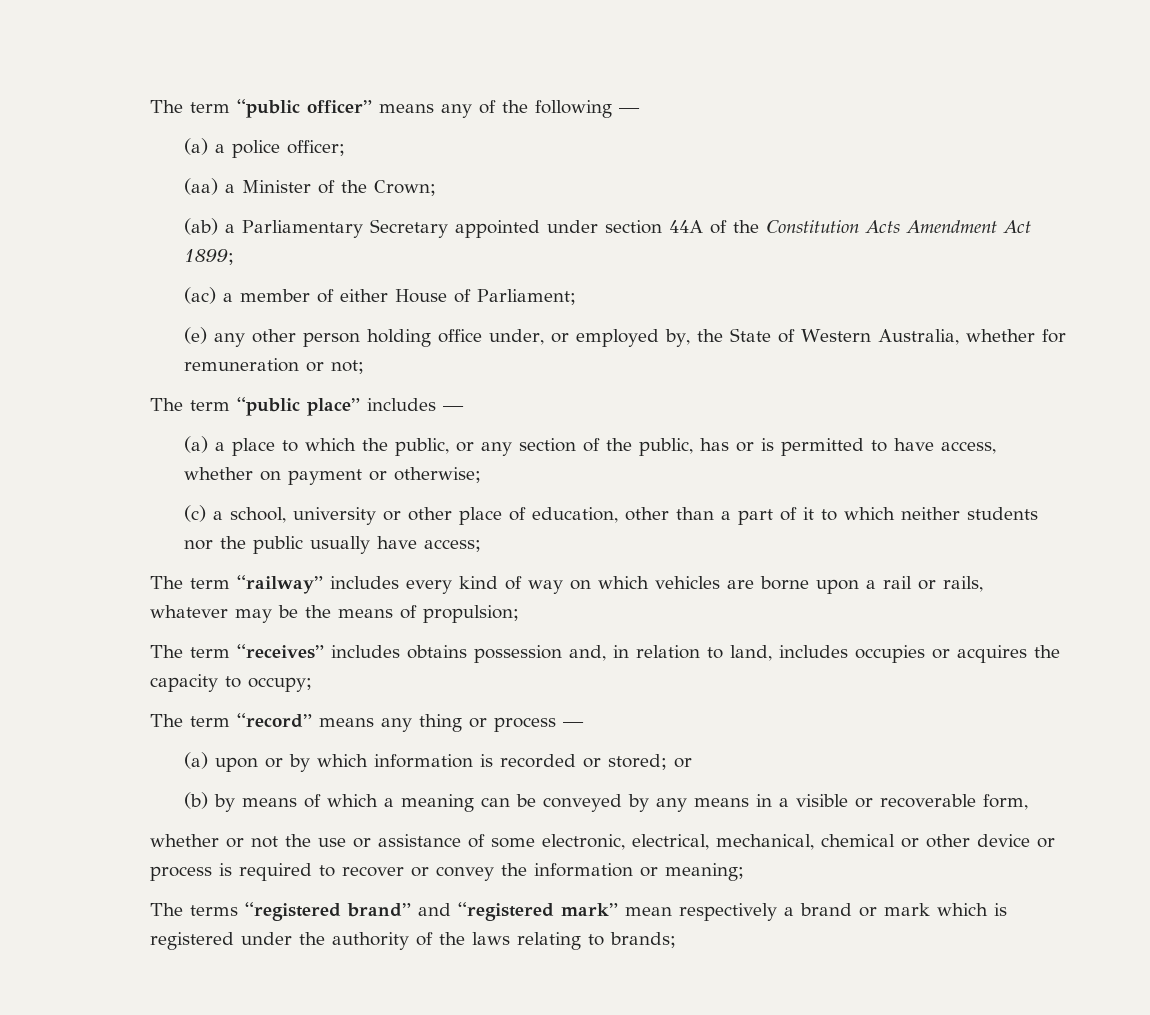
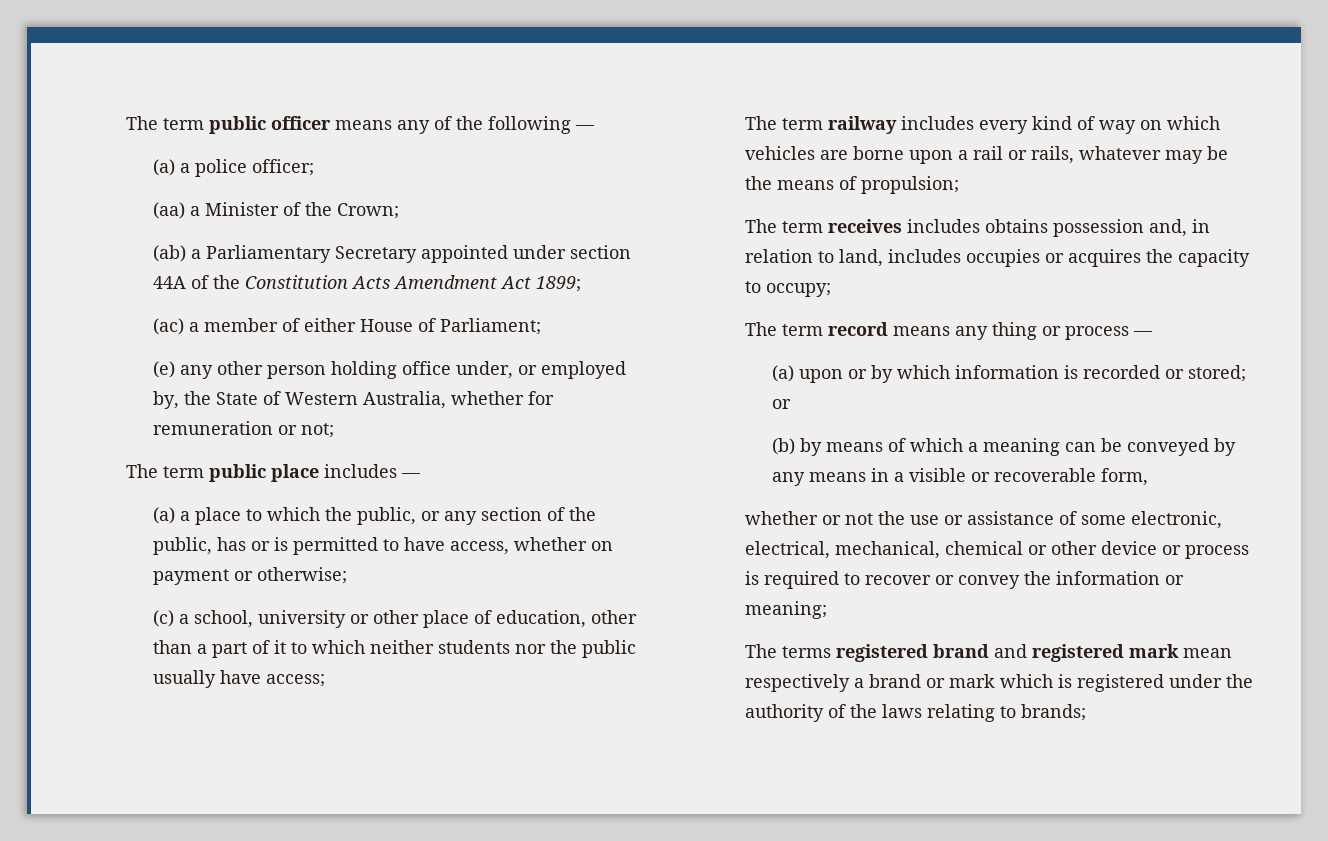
- The term “public officer” means any of the following —
+ The term public officer means any of the following —
- The term “public place” includes —
+ The term public place includes —
- The term “railway” includes every kind of way on which vehicles are borne upon a rail or rails, whatever may be the means of propulsion;
+ The term railway includes every kind of way on which vehicles are borne upon a rail or rails, whatever may be the means of propulsion;
- The term “receives” includes obtains possession and, in relation to land, includes occupies or acquires the capacity to occupy;
+ The term receives includes obtains possession and, in relation to land, includes occupies or acquires the capacity to occupy;
- The term “record” means any thing or process —
+ The term record means any thing or process —
- The terms “registered brand” and “registered mark” mean respectively a brand or mark which is registered under the authority of the laws relating to brands;
+ The terms registered brand and registered mark mean respectively a brand or mark which is registered under the authority of the laws relating to brands;

